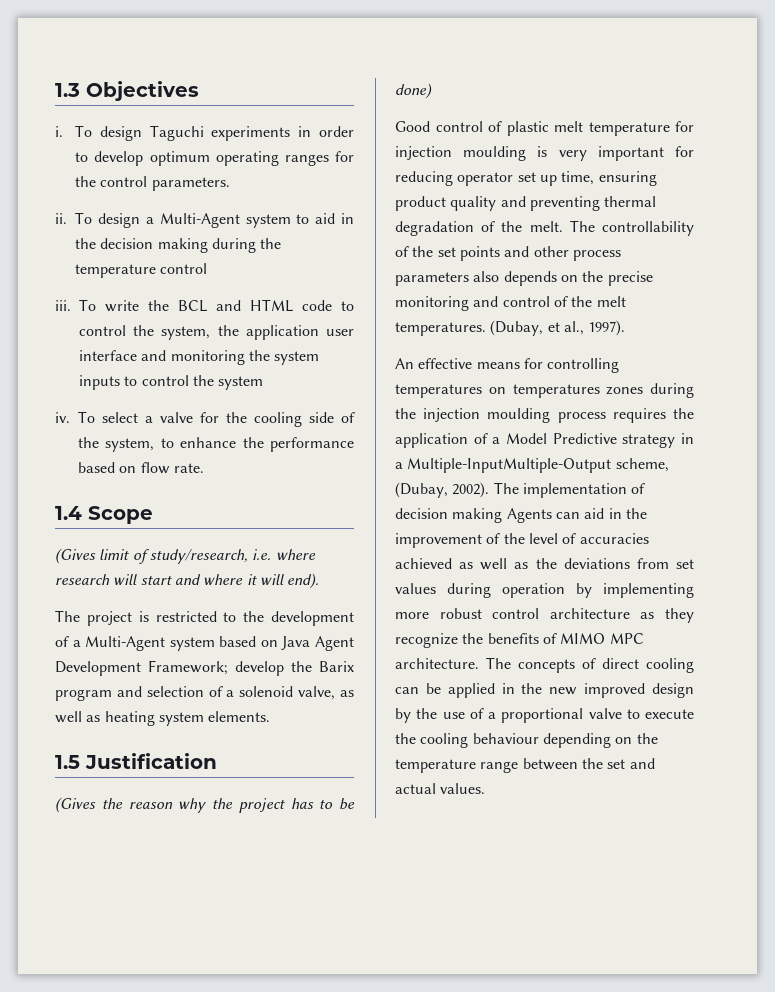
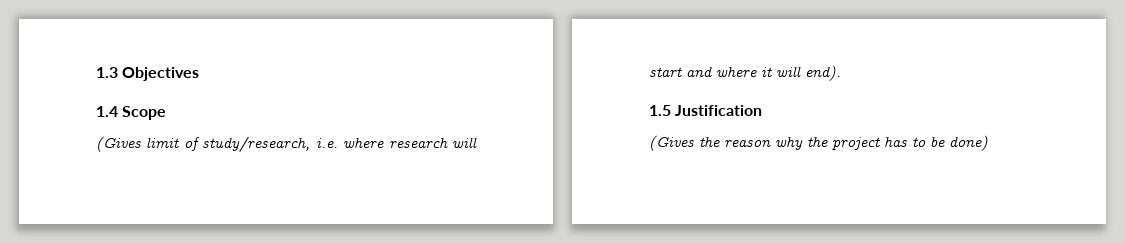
- i. To design Taguchi experiments in order to develop optimum operating ranges for the control parameters.
- ii. To design a Multi-Agent system to aid in the decision making during the temperature control
- iii. To write the BCL and HTML code to control the system, the application user interface and monitoring the system inputs to control the system
- iv. To select a valve for the cooling side of the system, to enhance the performance based on flow rate.
- The project is restricted to the development of a Multi-Agent system based on Java Agent Development Framework; develop the Barix program and selection of a solenoid valve, as well as heating system elements.
- Good control of plastic melt temperature for injection moulding is very important for reducing operator set up time, ensuring product quality and preventing thermal degradation of the melt. The controllability of the set points and other process parameters also depends on the precise monitoring and control of the melt temperatures. (Dubay, et al., 1997).
- An effective means for controlling temperatures on temperatures zones during the injection moulding process requires the application of a Model Predictive strategy in a Multiple-InputMultiple-Output scheme, (Dubay, 2002). The implementation of decision making Agents can aid in the improvement of the level of accuracies achieved as well as the deviations from set values during operation by implementing more robust control architecture as they recognize the benefits of MIMO MPC architecture. The concepts of direct cooling can be applied in the new improved design by the use of a proportional valve to execute the cooling behaviour depending on the temperature range between the set and actual values.

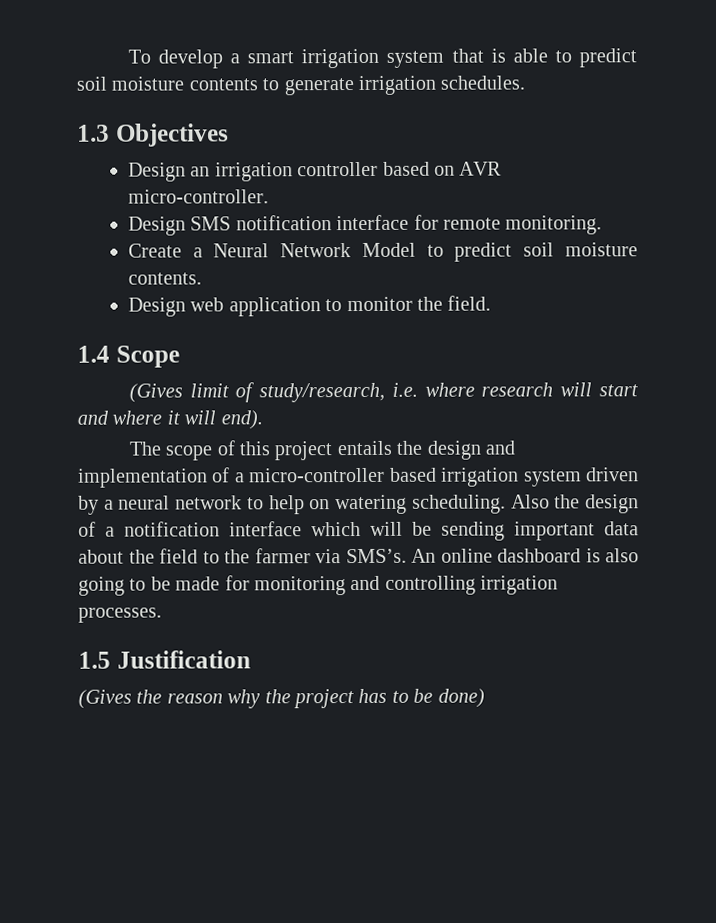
+ To develop a smart irrigation system that is able to predict soil moisture contents to generate irrigation schedules.
  1.3 Objectives
+ Design an irrigation controller based on AVR micro-controller.
+ Design SMS notification interface for remote monitoring.
+ Create a Neural Network Model to predict soil moisture contents.
+ Design web application to monitor the field.
+ The scope of this project entails the design and implementation of a micro-controller based irrigation system driven by a neural network to help on watering scheduling. Also the design of a notification interface which will be sending important data about the field to the farmer via SMS’s. An online dashboard is also going to be made for monitoring and controlling irrigation processes.

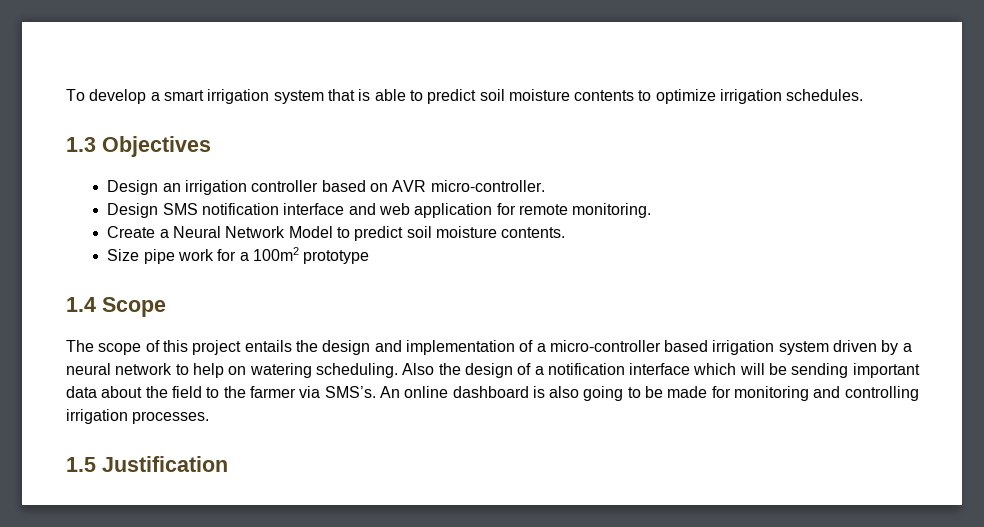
- To develop a smart irrigation system that is able to predict soil moisture contents to generate irrigation schedules.
+ To develop a smart irrigation system that is able to predict soil moisture contents to optimize irrigation schedules.
- Design SMS notification interface for remote monitoring.
+ Design SMS notification interface and web application for remote monitoring.
- Design web application to monitor the field.
+ Size pipe work for a 100m2 prototype
  1.4 Scope
- (Gives limit of study/research, i.e. where research will start and where it will end).
- (Gives the reason why the project has to be done)

